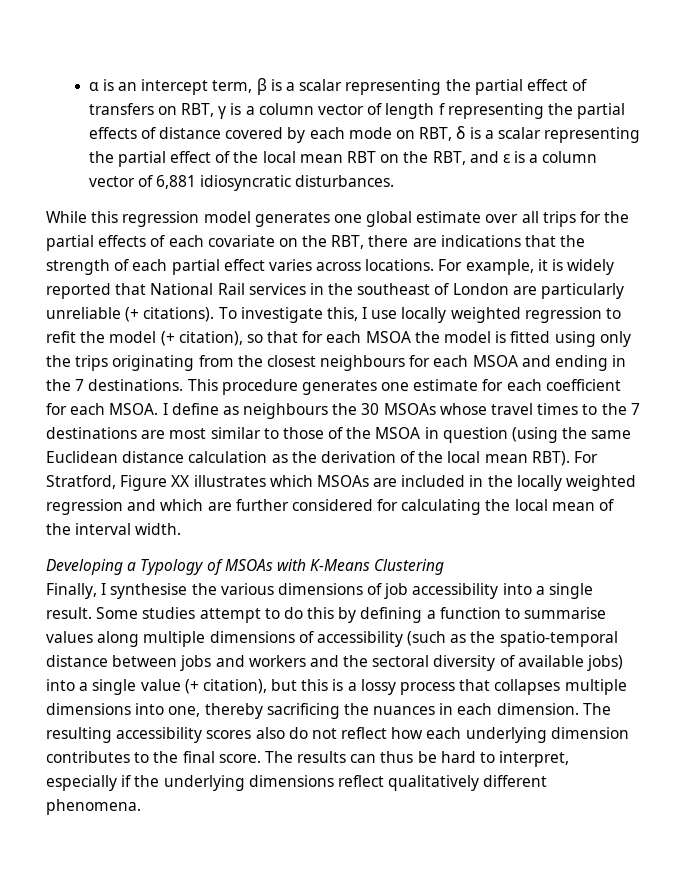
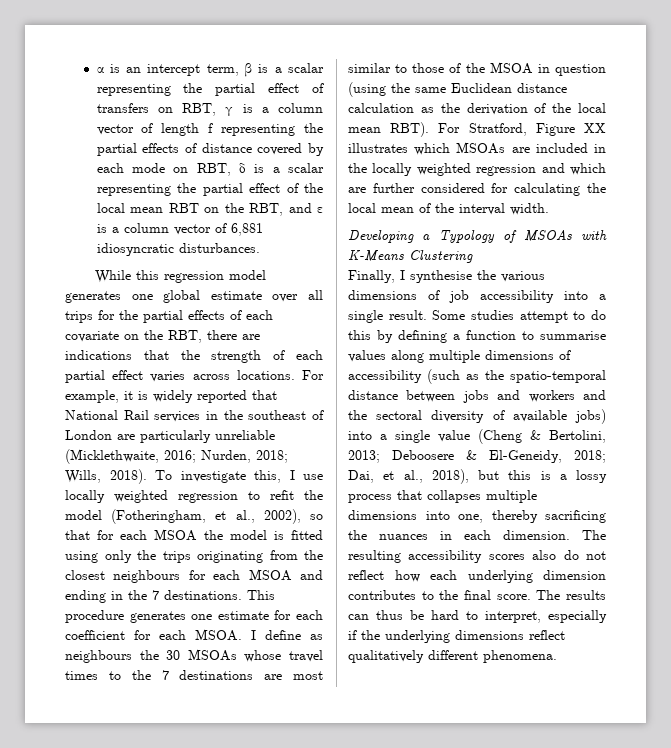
- For example, it is widely reported that National Rail services in the southeast of London are particularly unreliable (+ citations).
+ For example, it is widely reported that National Rail services in the southeast of London are particularly unreliable (Micklethwaite, 2016; Nurden, 2018; Wills, 2018).
- To investigate this, I use locally weighted regression to refit the model (+ citation), so that for each MSOA the model is fitted using only the trips originating from the closest neighbours for each MSOA and ending in the 7 destinations.
+ To investigate this, I use locally weighted regression to refit the model (Fotheringham, et al., 2002), so that for each MSOA the model is fitted using only the trips originating from the closest neighbours for each MSOA and ending in the 7 destinations.
- Some studies attempt to do this by defining a function to summarise values along multiple dimensions of accessibility (such as the spatio-temporal distance between jobs and workers and the sectoral diversity of available jobs) into a single value (+ citation), but this is a lossy process that collapses multiple dimensions into one, thereby sacrificing the nuances in each dimension.
+ Some studies attempt to do this by defining a function to summarise values along multiple dimensions of accessibility (such as the spatio-temporal distance between jobs and workers and the sectoral diversity of available jobs) into a single value (Cheng & Bertolini, 2013; Deboosere & El-Geneidy, 2018; Dai, et al., 2018), but this is a lossy process that collapses multiple dimensions into one, thereby sacrificing the nuances in each dimension.

